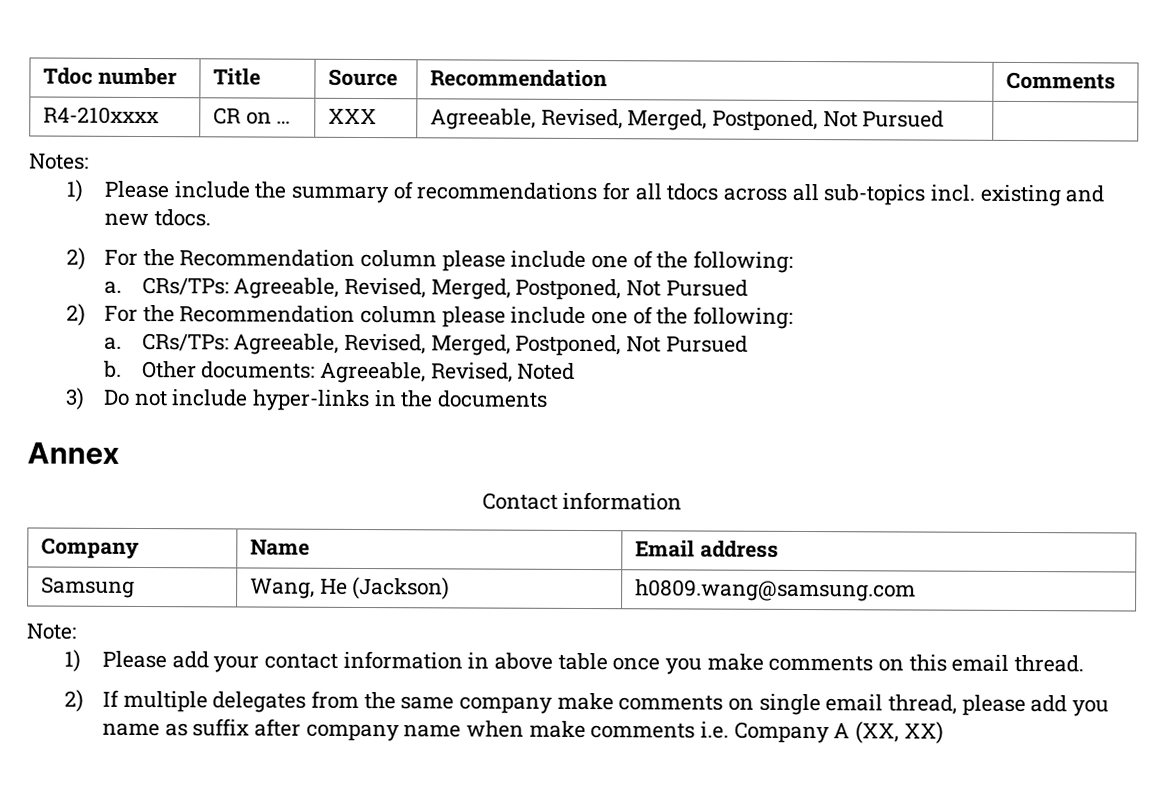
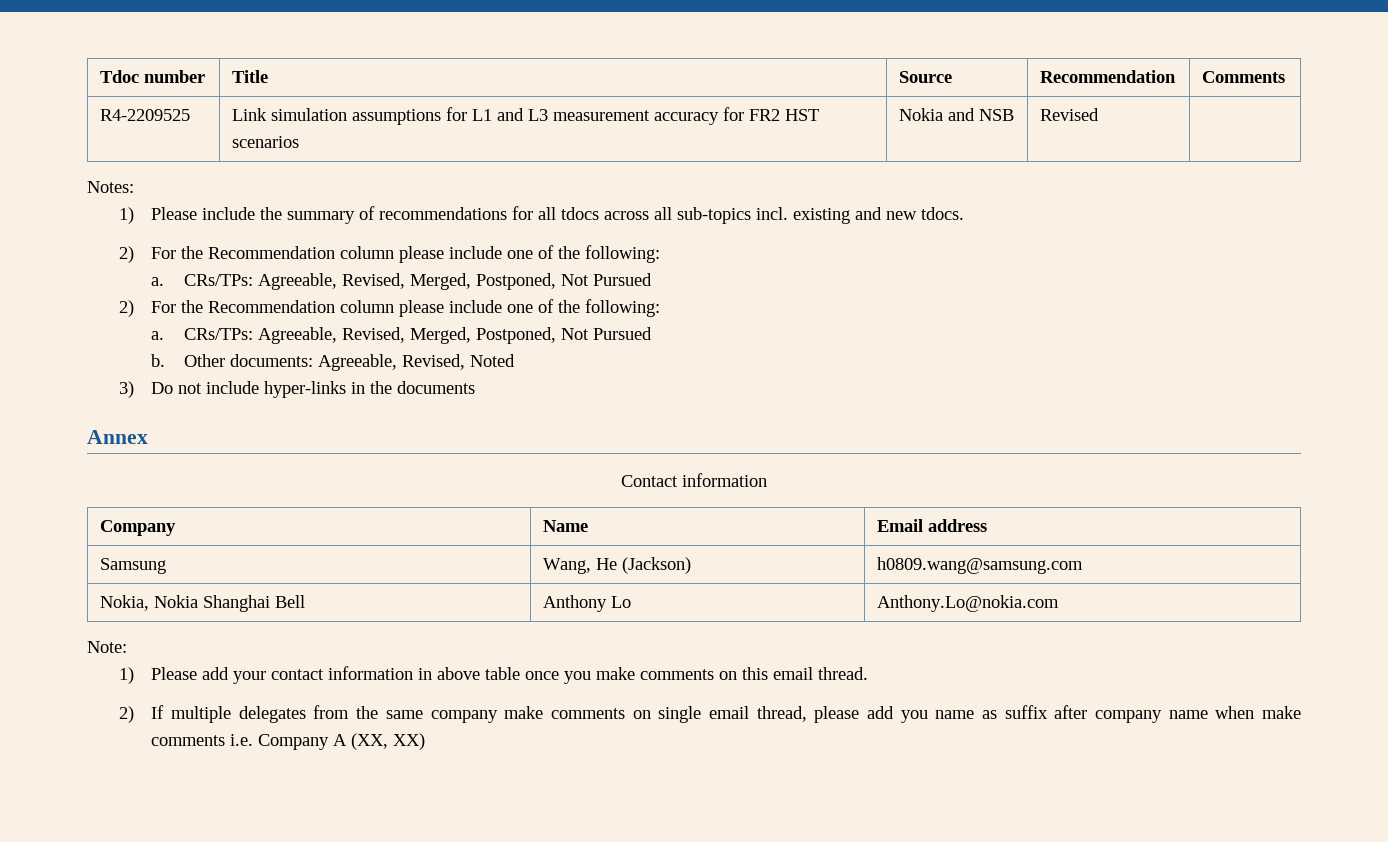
- R4-210xxxx | CR on … | XXX | Agreeable, Revised, Merged, Postponed, Not Pursued |
+ R4-2209525 | Link simulation assumptions for L1 and L3 measurement accuracy for FR2 HST scenarios | Nokia and NSB | Revised |
+ Nokia, Nokia Shanghai Bell | Anthony Lo | Anthony.Lo@nokia.com

